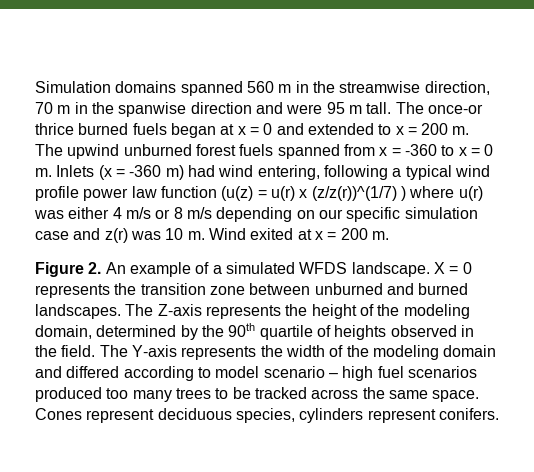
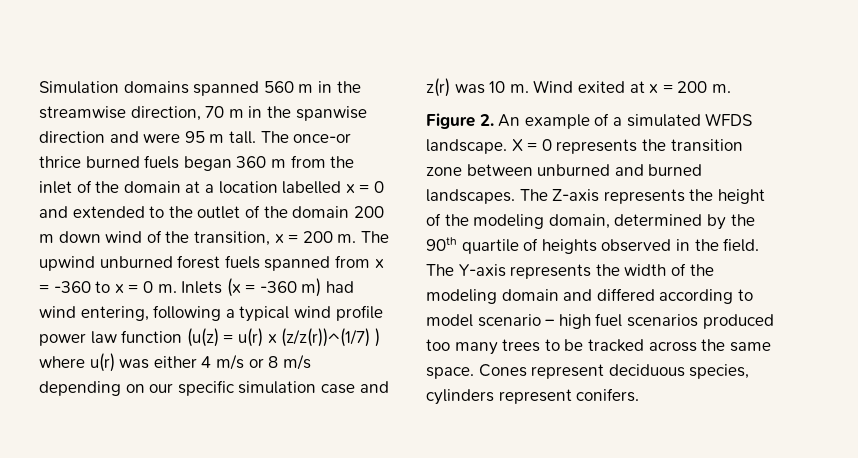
- The once-or thrice burned fuels began at x = 0 and extended to x = 200 m.
+ The once-or thrice burned fuels began 360 m from the inlet of the domain at a location labelled x = 0 and extended to the outlet of the domain 200 m down wind of the transition, x = 200 m.

